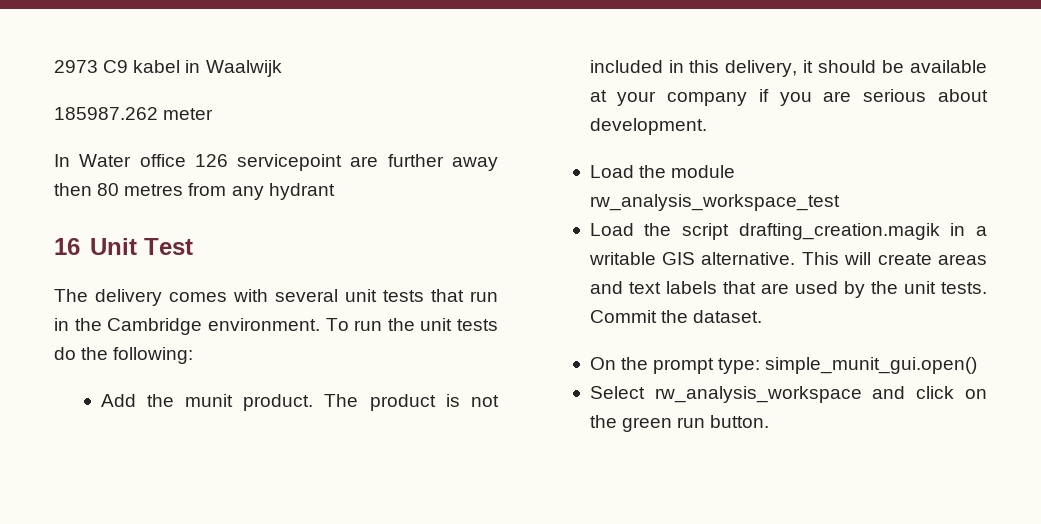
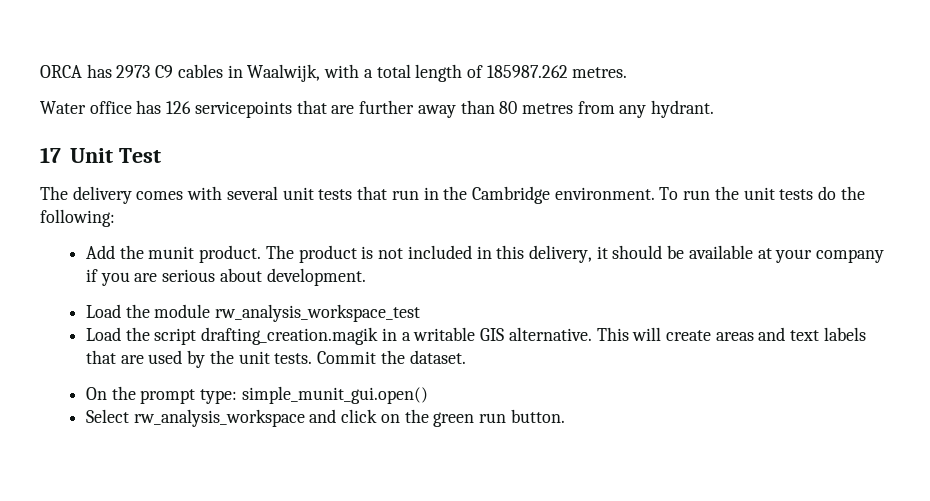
- 2973 C9 kabel in Waalwijk
- 185987.262 meter
- In Water office 126 servicepoint are further away then 80 metres from any hydrant
- 16 Unit Test
+ ORCA has 2973 C9 cables in Waalwijk, with a total length of 185987.262 metres.
+ Water office has 126 servicepoints that are further away than 80 metres from any hydrant.
+ 17 Unit Test

